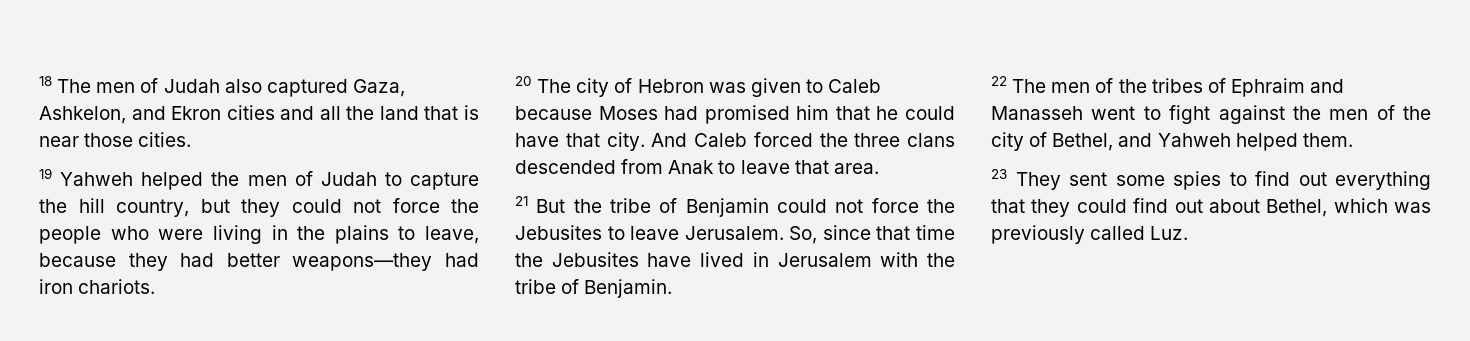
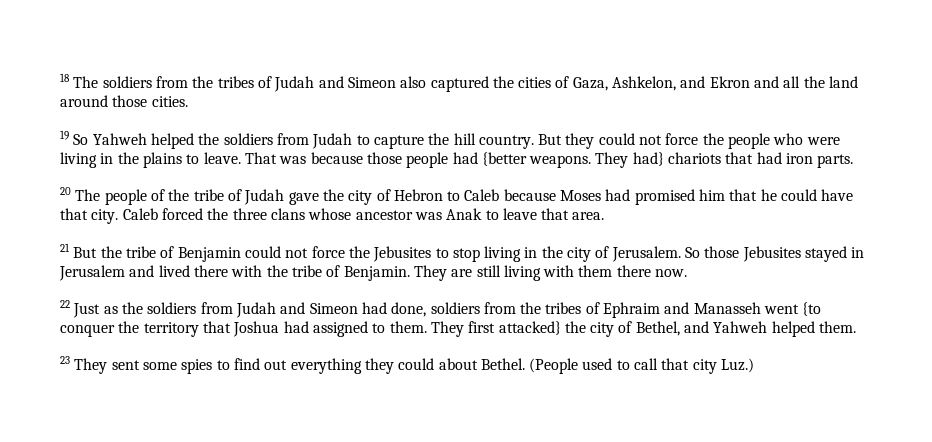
- 18 The men of Judah also captured Gaza, Ashkelon, and Ekron cities and all the land that is near those cities.
+ 18 The soldiers from the tribes of Judah and Simeon also captured the cities of Gaza, Ashkelon, and Ekron and all the land around those cities.
- 19 Yahweh helped the men of Judah to capture the hill country, but they could not force the people who were living in the plains to leave, because they had better weapons—they had iron chariots.
+ 19 So Yahweh helped the soldiers from Judah to capture the hill country. But they could not force the people who were living in the plains to leave. That was because those people had {better weapons. They had} chariots that had iron parts.
- 20 The city of Hebron was given to Caleb because Moses had promised him that he could have that city.
+ 20 The people of the tribe of Judah gave the city of Hebron to Caleb because Moses had promised him that he could have that city.
- And Caleb forced the three clans descended from Anak to leave that area.
+ Caleb forced the three clans whose ancestor was Anak to leave that area.
- 21 But the tribe of Benjamin could not force the Jebusites to leave Jerusalem. So, since that time the Jebusites have lived in Jerusalem with the tribe of Benjamin.
- 22 The men of the tribes of Ephraim and Manasseh went to fight against the men of the city of Bethel, and Yahweh helped them.
+ 21 But the tribe of Benjamin could not force the Jebusites to stop living in the city of Jerusalem. So those Jebusites stayed in Jerusalem and lived there with the tribe of Benjamin. They are still living with them there now.
+ 22 Just as the soldiers from Judah and Simeon had done, soldiers from the tribes of Ephraim and Manasseh went {to conquer the territory that Joshua had assigned to them. They first attacked} the city of Bethel, and Yahweh helped them.
- 23 They sent some spies to find out everything that they could find out about Bethel, which was previously called Luz.
+ 23 They sent some spies to find out everything they could about Bethel. (People used to call that city Luz.)

